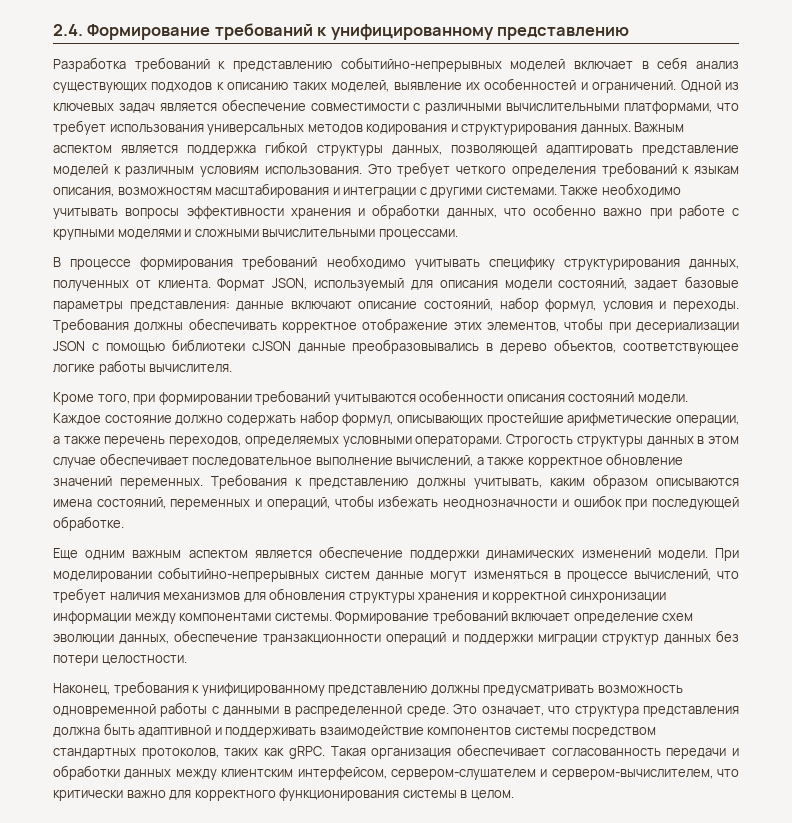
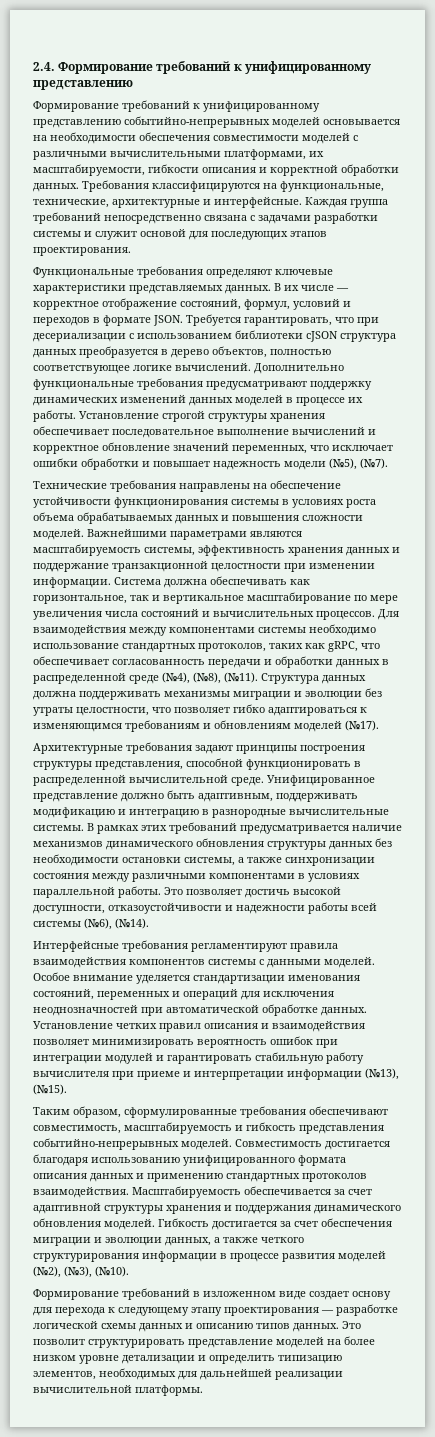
- Разработка требований к представлению событийно-непрерывных моделей включает в себя анализ существующих подходов к описанию таких моделей, выявление их особенностей и ограничений. Одной из ключевых задач является обеспечение совместимости с различными вычислительными платформами, что требует использования универсальных методов кодирования и структурирования данных. Важным аспектом является поддержка гибкой структуры данных, позволяющей адаптировать представление моделей к различным условиям использования. Это требует четкого определения требований к языкам описания, возможностям масштабирования и интеграции с другими системами. Также необходимо учитывать вопросы эффективности хранения и обработки данных, что особенно важно при работе с крупными моделями и сложными вычислительными процессами.
- В процессе формирования требований необходимо учитывать специфику структурирования данных, полученных от клиента. Формат JSON, используемый для описания модели состояний, задает базовые параметры представления: данные включают описание состояний, набор формул, условия и переходы. Требования должны обеспечивать корректное отображение этих элементов, чтобы при десериализации JSON с помощью библиотеки cJSON данные преобразовывались в дерево объектов, соответствующее логике работы вычислителя.
- Кроме того, при формировании требований учитываются особенности описания состояний модели. Каждое состояние должно содержать набор формул, описывающих простейшие арифметические операции, а также перечень переходов, определяемых условными операторами. Строгость структуры данных в этом случае обеспечивает последовательное выполнение вычислений, а также корректное обновление значений переменных. Требования к представлению должны учитывать, каким образом описываются имена состояний, переменных и операций, чтобы избежать неоднозначности и ошибок при последующей обработке.
- Еще одним важным аспектом является обеспечение поддержки динамических изменений модели. При моделировании событийно-непрерывных систем данные могут изменяться в процессе вычислений, что требует наличия механизмов для обновления структуры хранения и корректной синхронизации информации между компонентами системы. Формирование требований включает определение схем эволюции данных, обеспечение транзакционности операций и поддержки миграции структур данных без потери целостности.
- Наконец, требования к унифицированному представлению должны предусматривать возможность одновременной работы с данными в распределенной среде. Это означает, что структура представления должна быть адаптивной и поддерживать взаимодействие компонентов системы посредством стандартных протоколов, таких как gRPC. Такая организация обеспечивает согласованность передачи и обработки данных между клиентским интерфейсом, сервером-слушателем и сервером-вычислителем, что критически важно для корректного функционирования системы в целом.
+ Формирование требований к унифицированному представлению событийно-непрерывных моделей основывается на необходимости обеспечения совместимости моделей с различными вычислительными платформами, их масштабируемости, гибкости описания и корректной обработки данных. Требования классифицируются на функциональные, технические, архитектурные и интерфейсные. Каждая группа требований непосредственно связана с задачами разработки системы и служит основой для последующих этапов проектирования.
+ Функциональные требования определяют ключевые характеристики представляемых данных. В их числе — корректное отображение состояний, формул, условий и переходов в формате JSON. Требуется гарантировать, что при десериализации с использованием библиотеки cJSON структура данных преобразуется в дерево объектов, полностью соответствующее логике вычислений. Дополнительно функциональные требования предусматривают поддержку динамических изменений данных моделей в процессе их работы. Установление строгой структуры хранения обеспечивает последовательное выполнение вычислений и корректное обновление значений переменных, что исключает ошибки обработки и повышает надежность модели (№5), (№7).
+ Технические требования направлены на обеспечение устойчивости функционирования системы в условиях роста объема обрабатываемых данных и повышения сложности моделей. Важнейшими параметрами являются масштабируемость системы, эффективность хранения данных и поддержание транзакционной целостности при изменении информации. Система должна обеспечивать как горизонтальное, так и вертикальное масштабирование по мере увеличения числа состояний и вычислительных процессов. Для взаимодействия между компонентами системы необходимо использование стандартных протоколов, таких как gRPC, что обеспечивает согласованность передачи и обработки данных в распределенной среде (№4), (№8), (№11). Структура данных должна поддерживать механизмы миграции и эволюции без утраты целостности, что позволяет гибко адаптироваться к изменяющимся требованиям и обновлениям моделей (№17).
+ Архитектурные требования задают принципы построения структуры представления, способной функционировать в распределенной вычислительной среде. Унифицированное представление должно быть адаптивным, поддерживать модификацию и интеграцию в разнородные вычислительные системы. В рамках этих требований предусматривается наличие механизмов динамического обновления структуры данных без необходимости остановки системы, а также синхронизации состояния между различными компонентами в условиях параллельной работы. Это позволяет достичь высокой доступности, отказоустойчивости и надежности работы всей системы (№6), (№14).
+ Интерфейсные требования регламентируют правила взаимодействия компонентов системы с данными моделей. Особое внимание уделяется стандартизации именования состояний, переменных и операций для исключения неоднозначностей при автоматической обработке данных. Установление четких правил описания и взаимодействия позволяет минимизировать вероятность ошибок при интеграции модулей и гарантировать стабильную работу вычислителя при приеме и интерпретации информации (№13), (№15).
+ Таким образом, сформулированные требования обеспечивают совместимость, масштабируемость и гибкость представления событийно-непрерывных моделей. Совместимость достигается благодаря использованию унифицированного формата описания данных и применению стандартных протоколов взаимодействия. Масштабируемость обеспечивается за счет адаптивной структуры хранения и поддержания динамического обновления моделей. Гибкость достигается за счет обеспечения миграции и эволюции данных, а также четкого структурирования информации в процессе развития моделей (№2), (№3), (№10).
+ Формирование требований в изложенном виде создает основу для перехода к следующему этапу проектирования — разработке логической схемы данных и описанию типов данных. Это позволит структурировать представление моделей на более низком уровне детализации и определить типизацию элементов, необходимых для дальнейшей реализации вычислительной платформы.

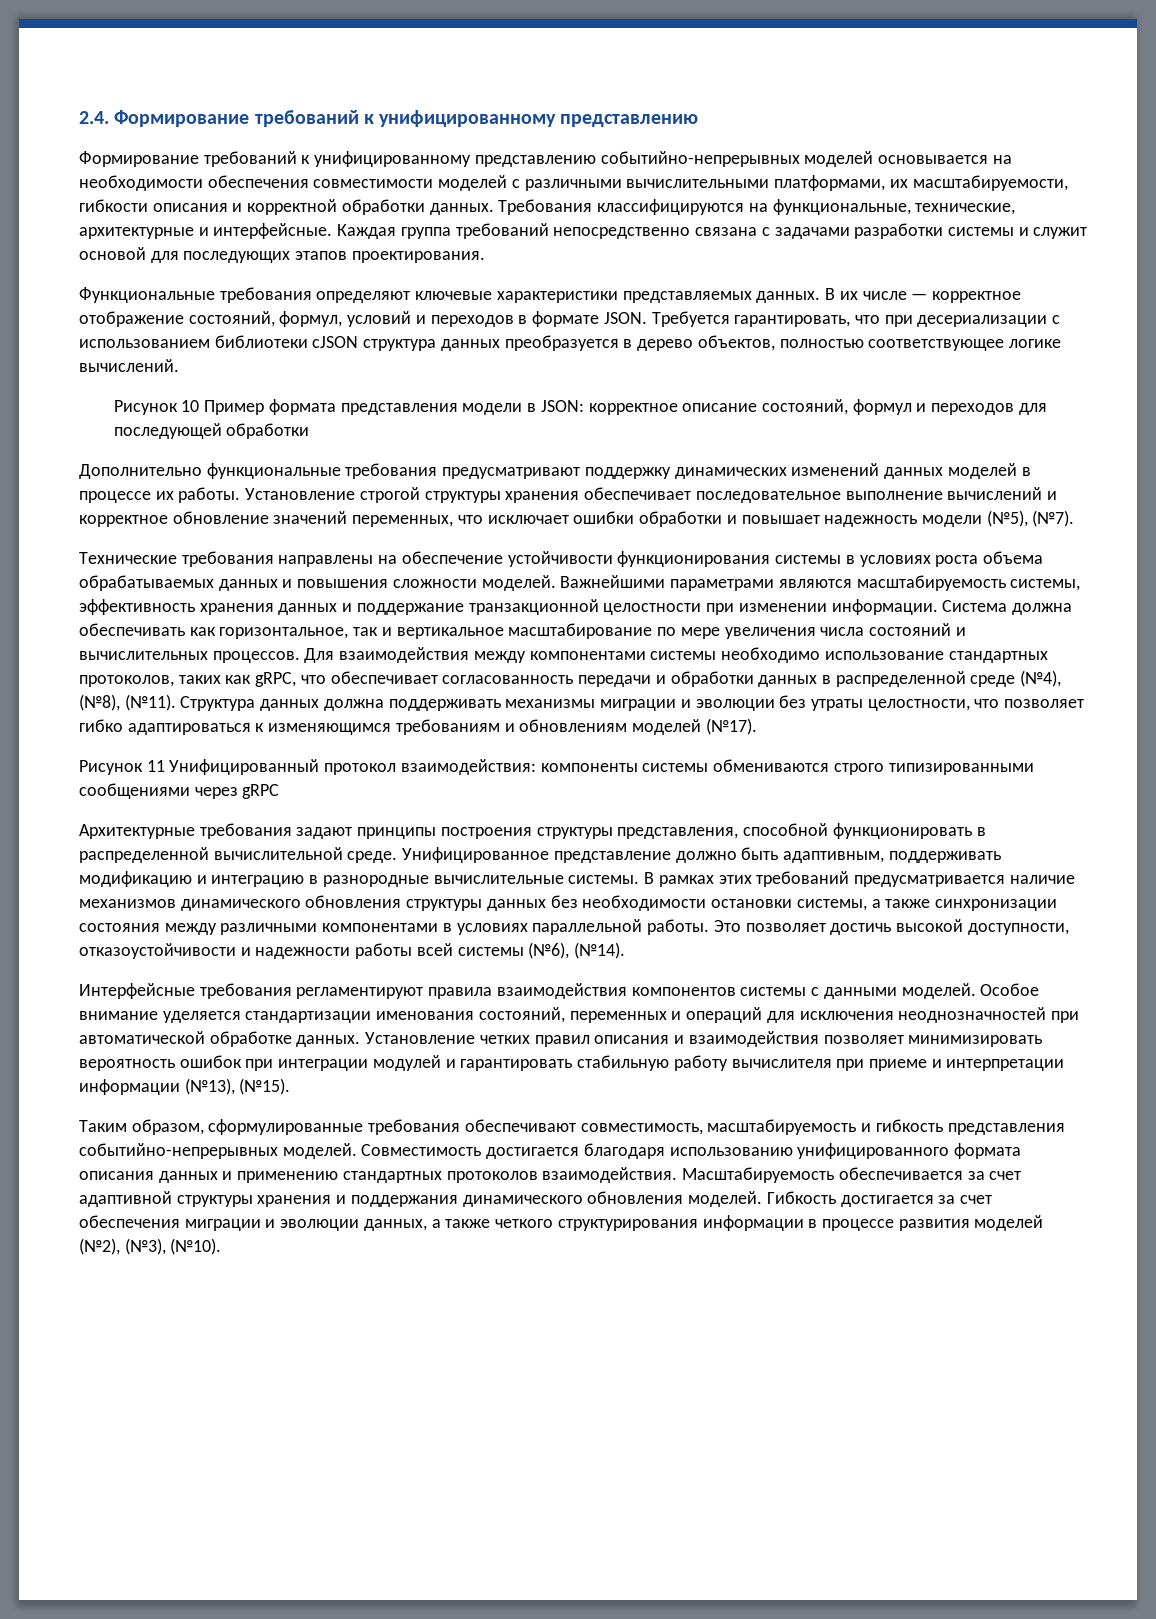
- Требуется гарантировать, что при десериализации с использованием библиотеки cJSON структура данных преобразуется в дерево объектов, полностью соответствующее логике вычислений. Дополнительно функциональные требования предусматривают поддержку динамических изменений данных моделей в процессе их работы.
+ Требуется гарантировать, что при десериализации с использованием библиотеки cJSON структура данных преобразуется в дерево объектов, полностью соответствующее логике вычислений.
+ Рисунок 10 Пример формата представления модели в JSON: корректное описание состояний, формул и переходов для последующей обработки
+ Дополнительно функциональные требования предусматривают поддержку динамических изменений данных моделей в процессе их работы.
+ Рисунок 11 Унифицированный протокол взаимодействия: компоненты системы обмениваются строго типизированными сообщениями через gRPC
- Формирование требований в изложенном виде создает основу для перехода к следующему этапу проектирования — разработке логической схемы данных и описанию типов данных. Это позволит структурировать представление моделей на более низком уровне детализации и определить типизацию элементов, необходимых для дальнейшей реализации вычислительной платформы.

